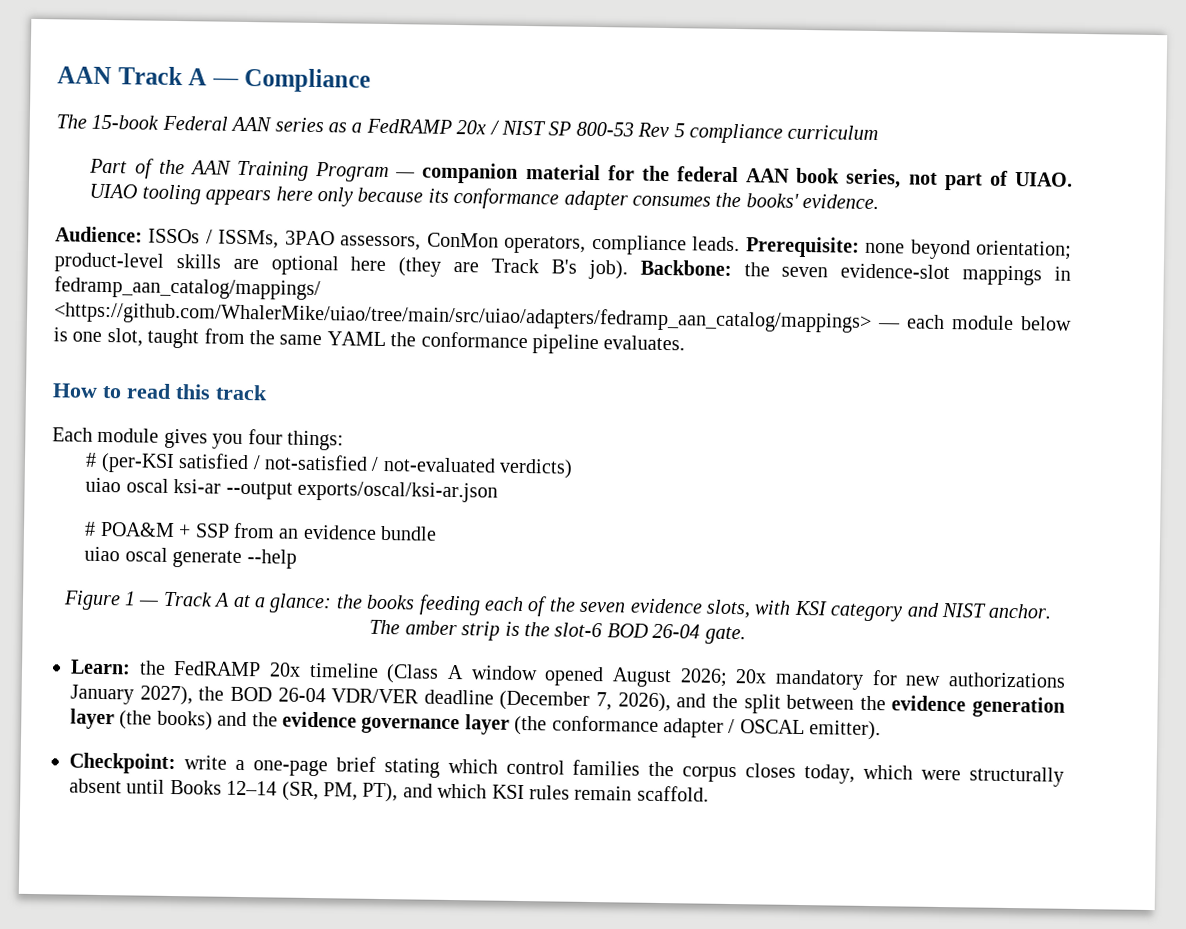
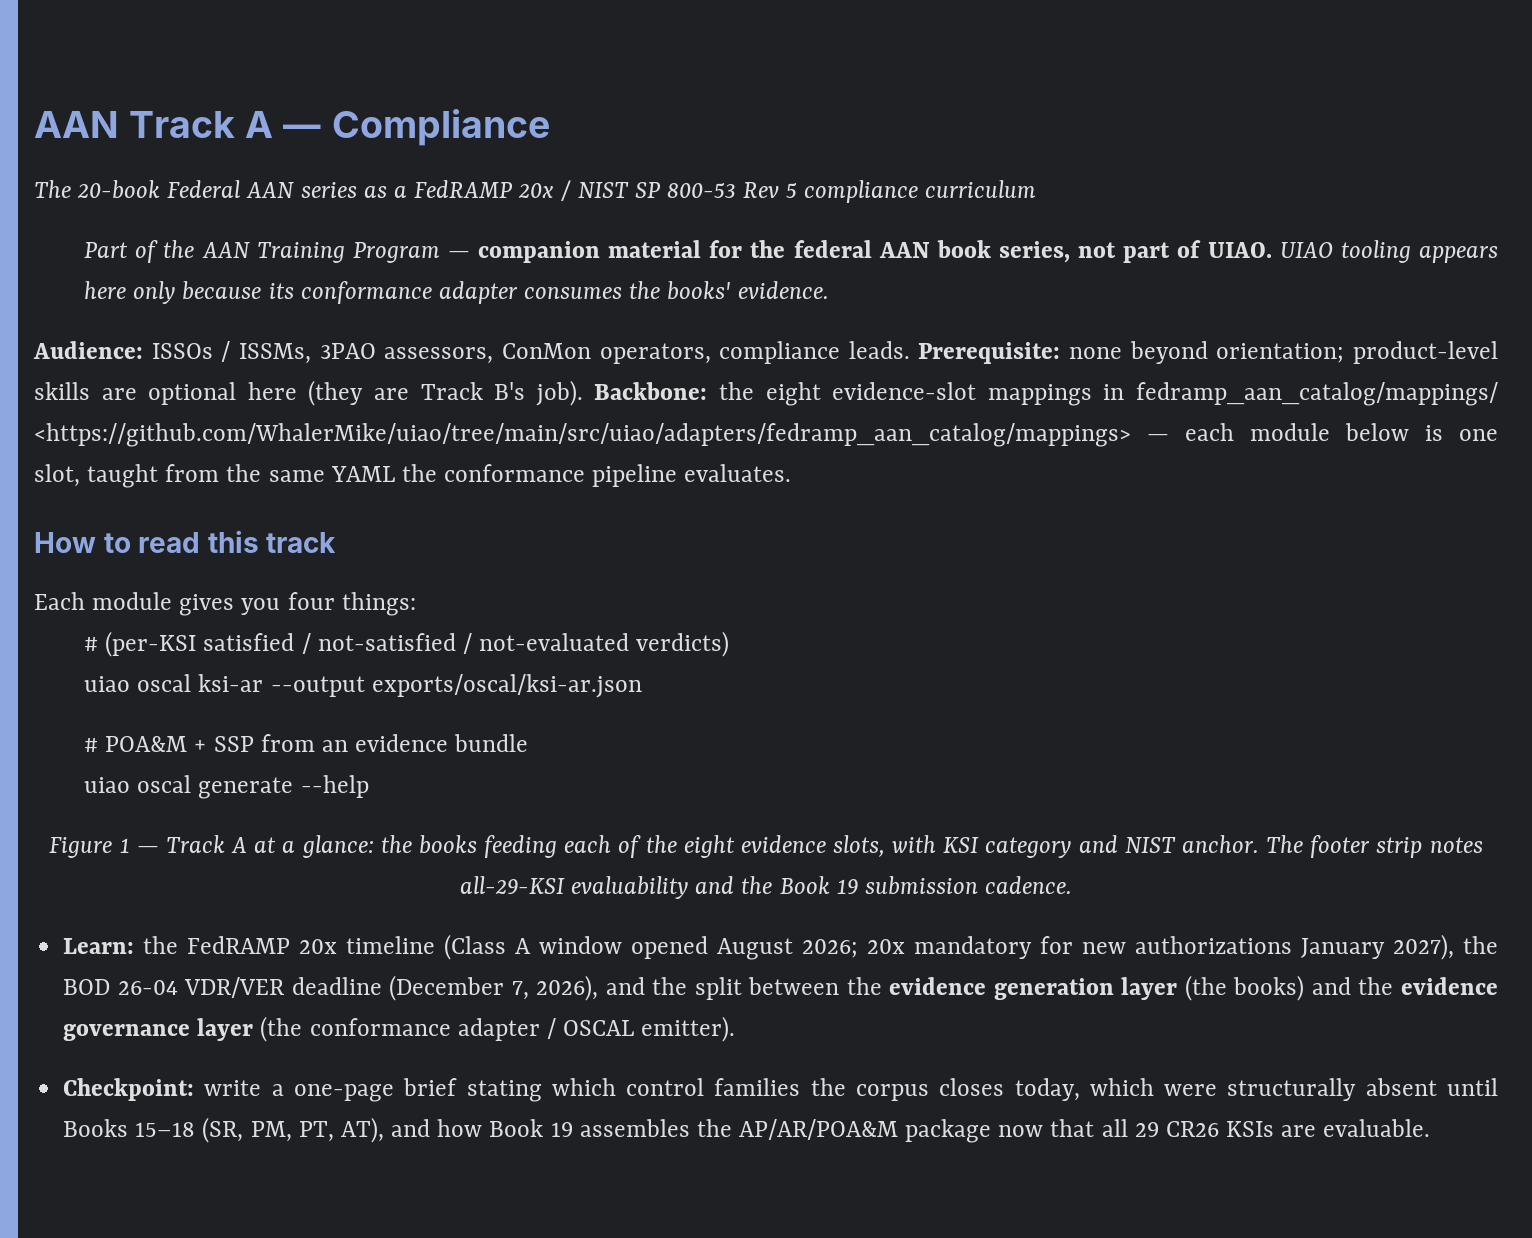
- The 15-book Federal AAN series as a FedRAMP 20x / NIST SP 800-53 Rev 5 compliance curriculum
+ The 20-book Federal AAN series as a FedRAMP 20x / NIST SP 800-53 Rev 5 compliance curriculum
- Backbone: the seven evidence-slot mappings in fedramp_aan_catalog/mappings/ <https://github.com/WhalerMike/uiao/tree/main/src/uiao/adapters/fedramp_aan_catalog/mappings> — each module below is one slot, taught from the same YAML the conformance pipeline evaluates.
+ Backbone: the eight evidence-slot mappings in fedramp_aan_catalog/mappings/ <https://github.com/WhalerMike/uiao/tree/main/src/uiao/adapters/fedramp_aan_catalog/mappings> — each module below is one slot, taught from the same YAML the conformance pipeline evaluates.
- Figure 1 — Track A at a glance: the books feeding each of the seven evidence slots, with KSI category and NIST anchor.
+ Figure 1 — Track A at a glance: the books feeding each of the eight evidence slots, with KSI category and NIST anchor.
- The amber strip is the slot-6 BOD 26-04 gate.
+ The footer strip notes all-29-KSI evaluability and the Book 19 submission cadence.
- Checkpoint: write a one-page brief stating which control families the corpus closes today, which were structurally absent until Books 12–14 (SR, PM, PT), and which KSI rules remain scaffold.
+ Checkpoint: write a one-page brief stating which control families the corpus closes today, which were structurally absent until Books 15–18 (SR, PM, PT, AT), and how Book 19 assembles the AP/AR/POA&M package now that all 29 CR26 KSIs are evaluable.

